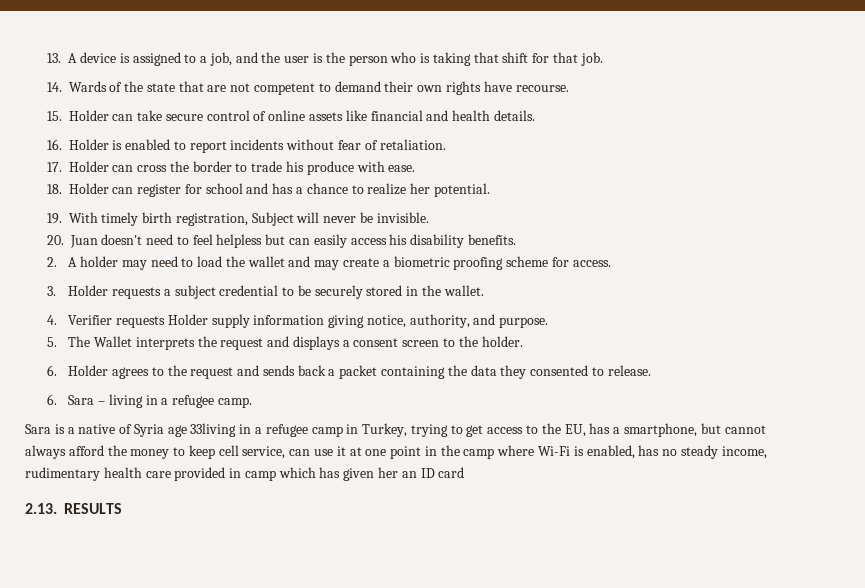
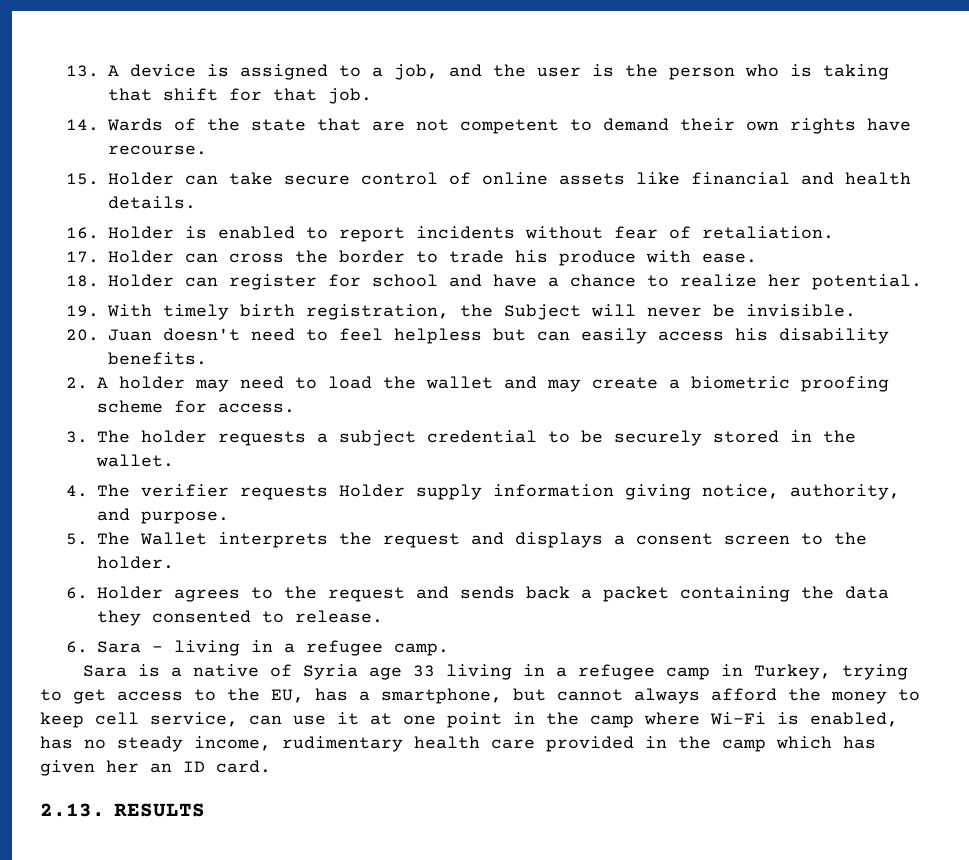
- 18. Holder can register for school and has a chance to realize her potential.
+ 18. Holder can register for school and have a chance to realize her potential.
- 19. With timely birth registration, Subject will never be invisible.
+ 19. With timely birth registration, the Subject will never be invisible.
- 3. Holder requests a subject credential to be securely stored in the wallet.
+ 3. The holder requests a subject credential to be securely stored in the wallet.
- 4. Verifier requests Holder supply information giving notice, authority, and purpose.
+ 4. The verifier requests Holder supply information giving notice, authority, and purpose.
- Sara is a native of Syria age 33living in a refugee camp in Turkey, trying to get access to the EU, has a smartphone, but cannot always afford the money to keep cell service, can use it at one point in the camp where Wi-Fi is enabled, has no steady income, rudimentary health care provided in camp which has given her an ID card
+ Sara is a native of Syria age 33 living in a refugee camp in Turkey, trying to get access to the EU, has a smartphone, but cannot always afford the money to keep cell service, can use it at one point in the camp where Wi-Fi is enabled, has no steady income, rudimentary health care provided in the camp which has given her an ID card.

